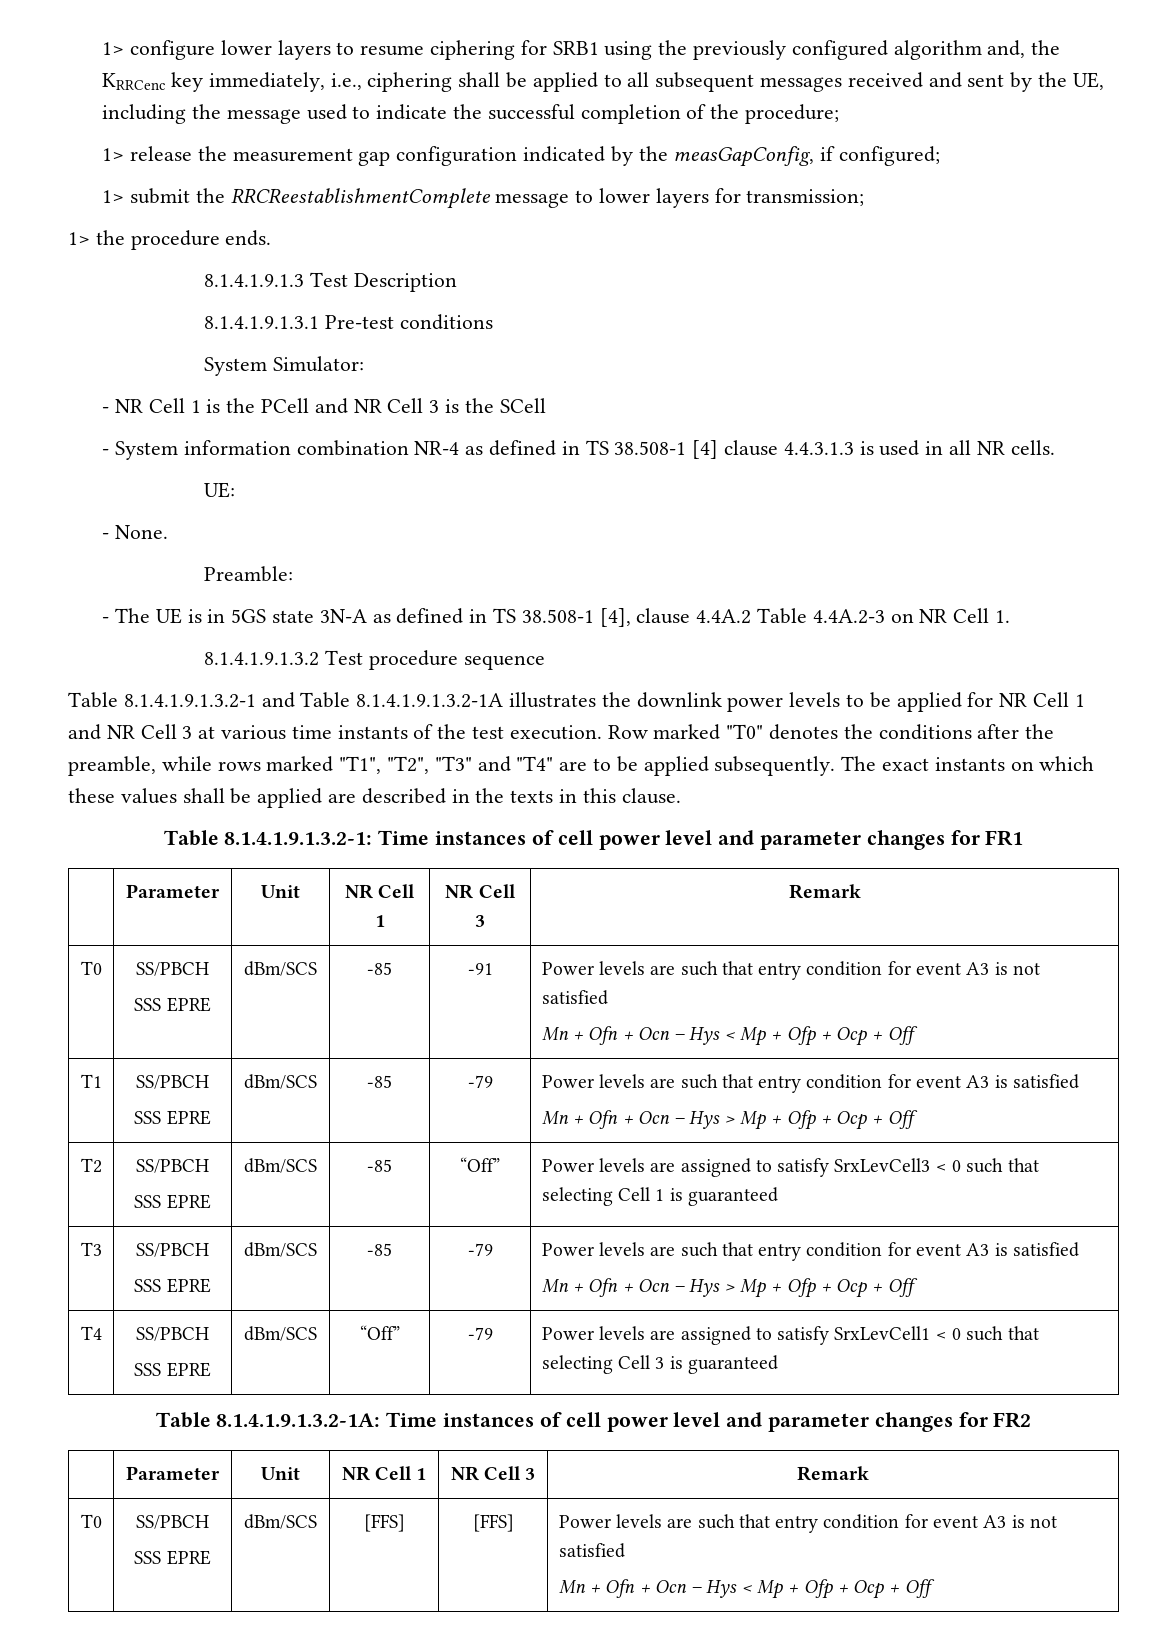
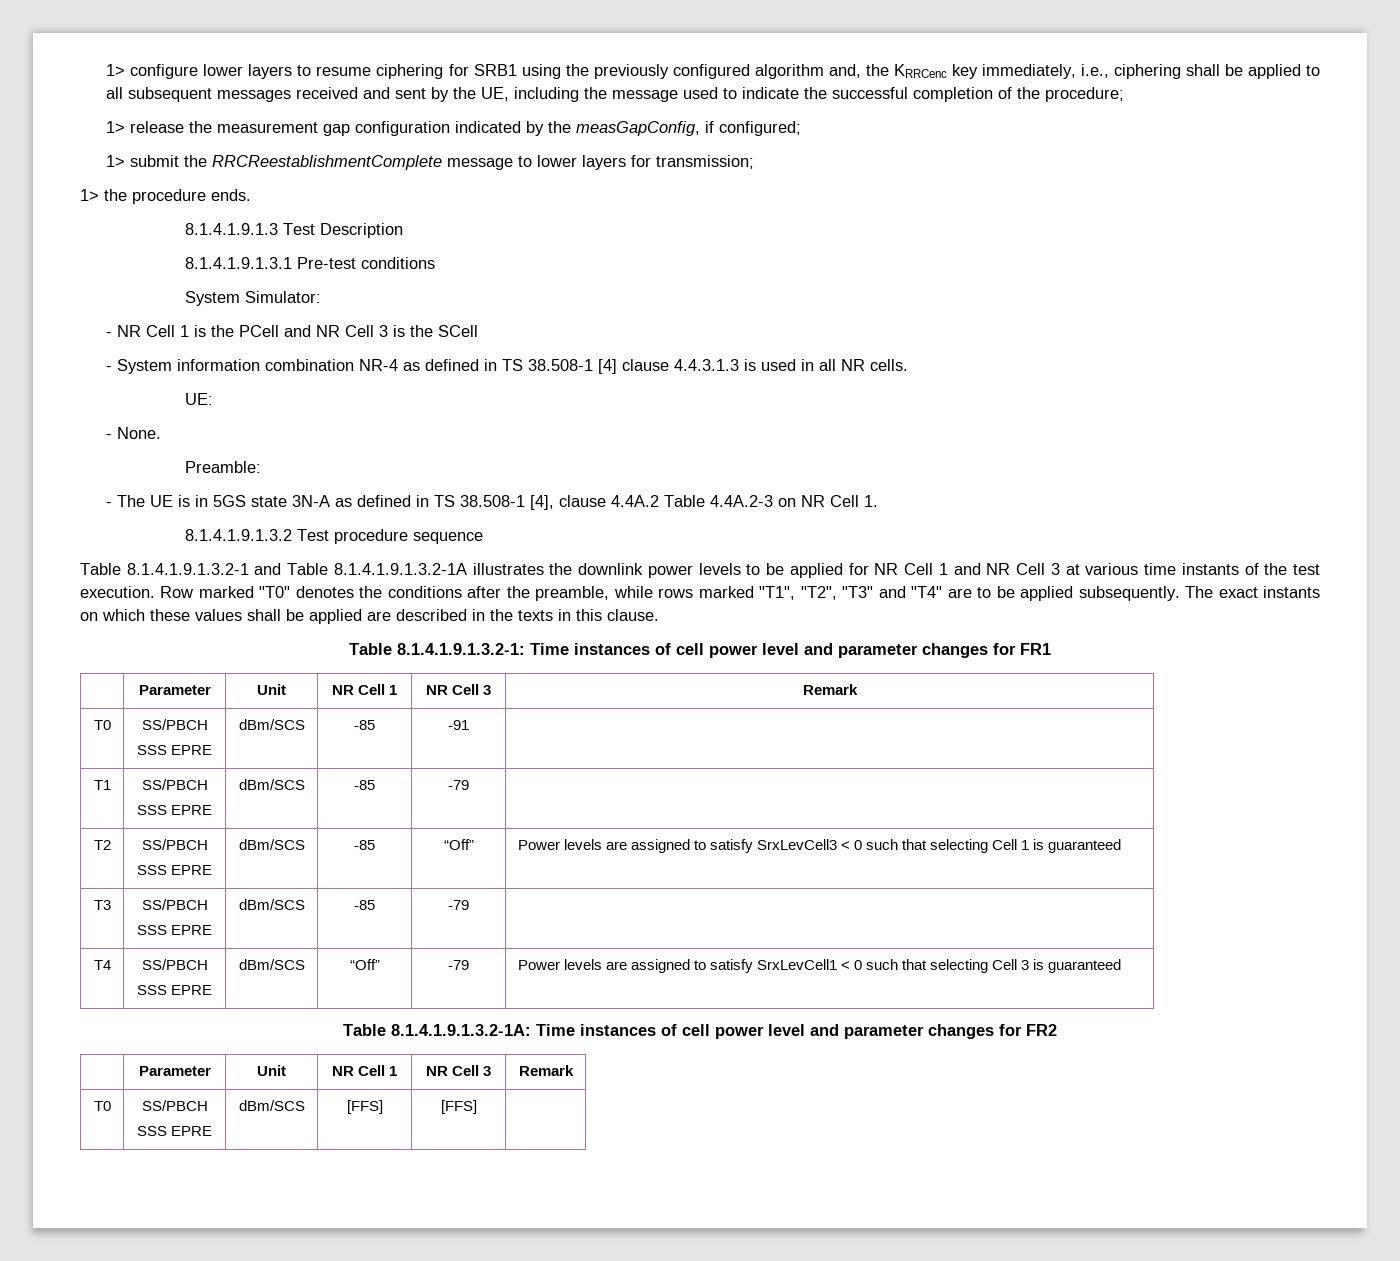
  Table 8.1.4.1.9.1.3.2-1: Time instances of cell power level and parameter changes for FR1
  | Parameter | Unit | NR Cell 1 | NR Cell 3 | Remark
  T0 | SS/PBCH
- SSS EPRE | dBm/SCS | -85 | -91 | Power levels are such that entry condition for event A3 is not satisfied
- Mn + Ofn + Ocn – Hys < Mp + Ofp + Ocp + Off
+ SSS EPRE | dBm/SCS | -85 | -91 |
  T1 | SS/PBCH
- SSS EPRE | dBm/SCS | -85 | -79 | Power levels are such that entry condition for event A3 is satisfied
- Mn + Ofn + Ocn – Hys > Mp + Ofp + Ocp + Off
+ SSS EPRE | dBm/SCS | -85 | -79 |
  T3 | SS/PBCH
- SSS EPRE | dBm/SCS | -85 | -79 | Power levels are such that entry condition for event A3 is satisfied
- Mn + Ofn + Ocn – Hys > Mp + Ofp + Ocp + Off
+ SSS EPRE | dBm/SCS | -85 | -79 |
  Table 8.1.4.1.9.1.3.2-1A: Time instances of cell power level and parameter changes for FR2
  | Parameter | Unit | NR Cell 1 | NR Cell 3 | Remark
  T0 | SS/PBCH
- SSS EPRE | dBm/SCS | [FFS] | [FFS] | Power levels are such that entry condition for event A3 is not satisfied
- Mn + Ofn + Ocn – Hys < Mp + Ofp + Ocp + Off
+ SSS EPRE | dBm/SCS | [FFS] | [FFS] |

